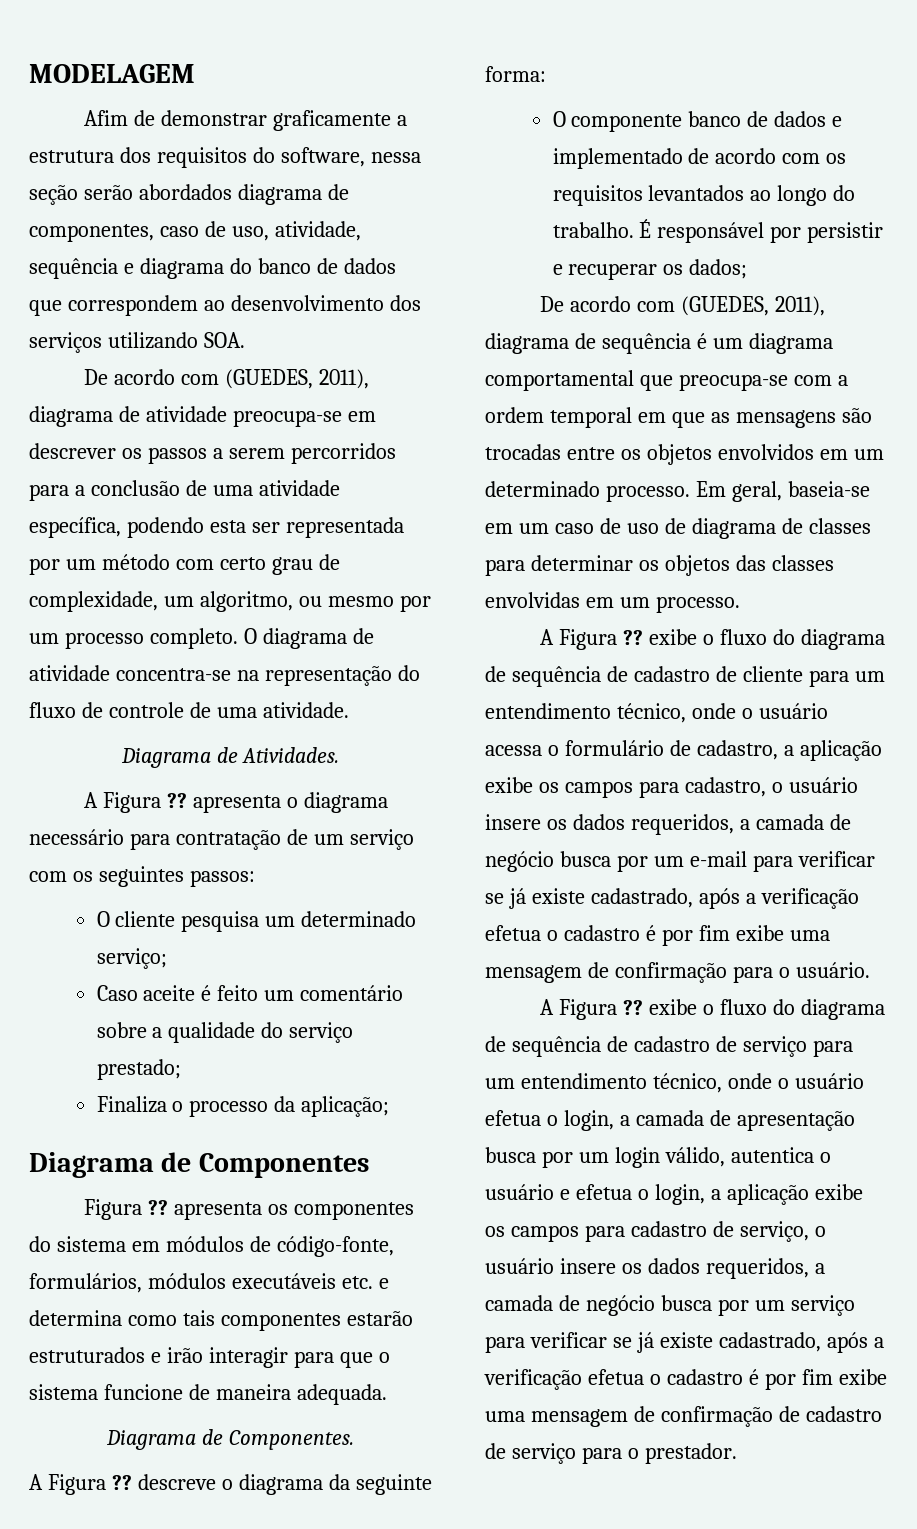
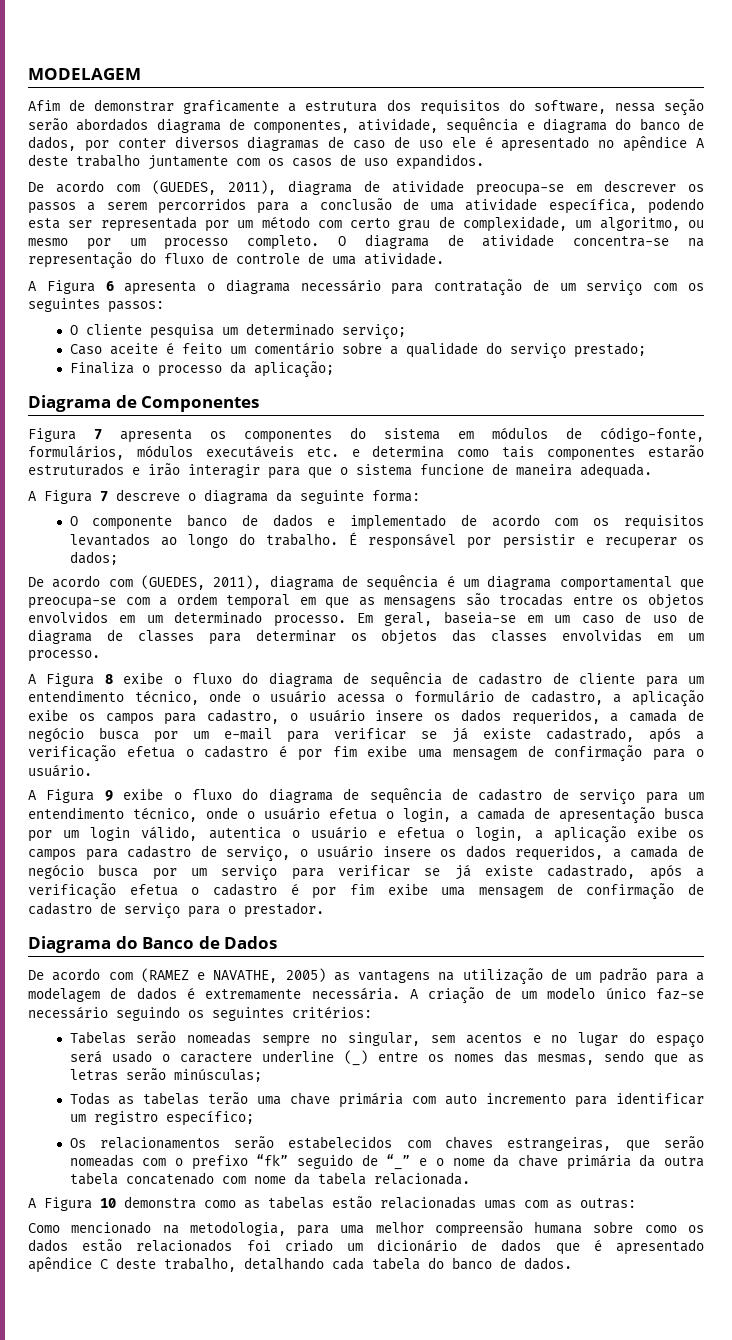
- Afim de demonstrar graficamente a estrutura dos requisitos do software, nessa seção serão abordados diagrama de componentes, caso de uso, atividade, sequência e diagrama do banco de dados que correspondem ao desenvolvimento dos serviços utilizando SOA.
+ Afim de demonstrar graficamente a estrutura dos requisitos do software, nessa seção serão abordados diagrama de componentes, atividade, sequência e diagrama do banco de dados, por conter diversos diagramas de caso de uso ele é apresentado no apêndice A deste trabalho juntamente com os casos de uso expandidos.
- Diagrama de Atividades.
- A Figura ?? apresenta o diagrama necessário para contratação de um serviço com os seguintes passos:
+ A Figura 6 apresenta o diagrama necessário para contratação de um serviço com os seguintes passos:
- Figura ?? apresenta os componentes do sistema em módulos de código-fonte, formulários, módulos executáveis etc. e determina como tais componentes estarão estruturados e irão interagir para que o sistema funcione de maneira adequada.
+ Figura 7 apresenta os componentes do sistema em módulos de código-fonte, formulários, módulos executáveis etc. e determina como tais componentes estarão estruturados e irão interagir para que o sistema funcione de maneira adequada.
- Diagrama de Componentes.
- A Figura ?? descreve o diagrama da seguinte forma:
+ A Figura 7 descreve o diagrama da seguinte forma:
- A Figura ?? exibe o fluxo do diagrama de sequência de cadastro de cliente para um entendimento técnico, onde o usuário acessa o formulário de cadastro, a aplicação exibe os campos para cadastro, o usuário insere os dados requeridos, a camada de negócio busca por um e-mail para verificar se já existe cadastrado, após a verificação efetua o cadastro é por fim exibe uma mensagem de confirmação para o usuário.
+ A Figura 8 exibe o fluxo do diagrama de sequência de cadastro de cliente para um entendimento técnico, onde o usuário acessa o formulário de cadastro, a aplicação exibe os campos para cadastro, o usuário insere os dados requeridos, a camada de negócio busca por um e-mail para verificar se já existe cadastrado, após a verificação efetua o cadastro é por fim exibe uma mensagem de confirmação para o usuário.
- A Figura ?? exibe o fluxo do diagrama de sequência de cadastro de serviço para um entendimento técnico, onde o usuário efetua o login, a camada de apresentação busca por um login válido, autentica o usuário e efetua o login, a aplicação exibe os campos para cadastro de serviço, o usuário insere os dados requeridos, a camada de negócio busca por um serviço para verificar se já existe cadastrado, após a verificação efetua o cadastro é por fim exibe uma mensagem de confirmação de cadastro de serviço para o prestador.
+ A Figura 9 exibe o fluxo do diagrama de sequência de cadastro de serviço para um entendimento técnico, onde o usuário efetua o login, a camada de apresentação busca por um login válido, autentica o usuário e efetua o login, a aplicação exibe os campos para cadastro de serviço, o usuário insere os dados requeridos, a camada de negócio busca por um serviço para verificar se já existe cadastrado, após a verificação efetua o cadastro é por fim exibe uma mensagem de confirmação de cadastro de serviço para o prestador.
+ Diagrama do Banco de Dados
+ De acordo com (RAMEZ e NAVATHE, 2005) as vantagens na utilização de um padrão para a modelagem de dados é extremamente necessária. A criação de um modelo único faz-se necessário seguindo os seguintes critérios:
+ Tabelas serão nomeadas sempre no singular, sem acentos e no lugar do espaço será usado o caractere underline (_) entre os nomes das mesmas, sendo que as letras serão minúsculas;
+ Todas as tabelas terão uma chave primária com auto incremento para identificar um registro específico;
+ Os relacionamentos serão estabelecidos com chaves estrangeiras, que serão nomeadas com o prefixo “fk” seguido de “_” e o nome da chave primária da outra tabela concatenado com nome da tabela relacionada.
+ A Figura 10 demonstra como as tabelas estão relacionadas umas com as outras:
+ Como mencionado na metodologia, para uma melhor compreensão humana sobre como os dados estão relacionados foi criado um dicionário de dados que é apresentado apêndice C deste trabalho, detalhando cada tabela do banco de dados.

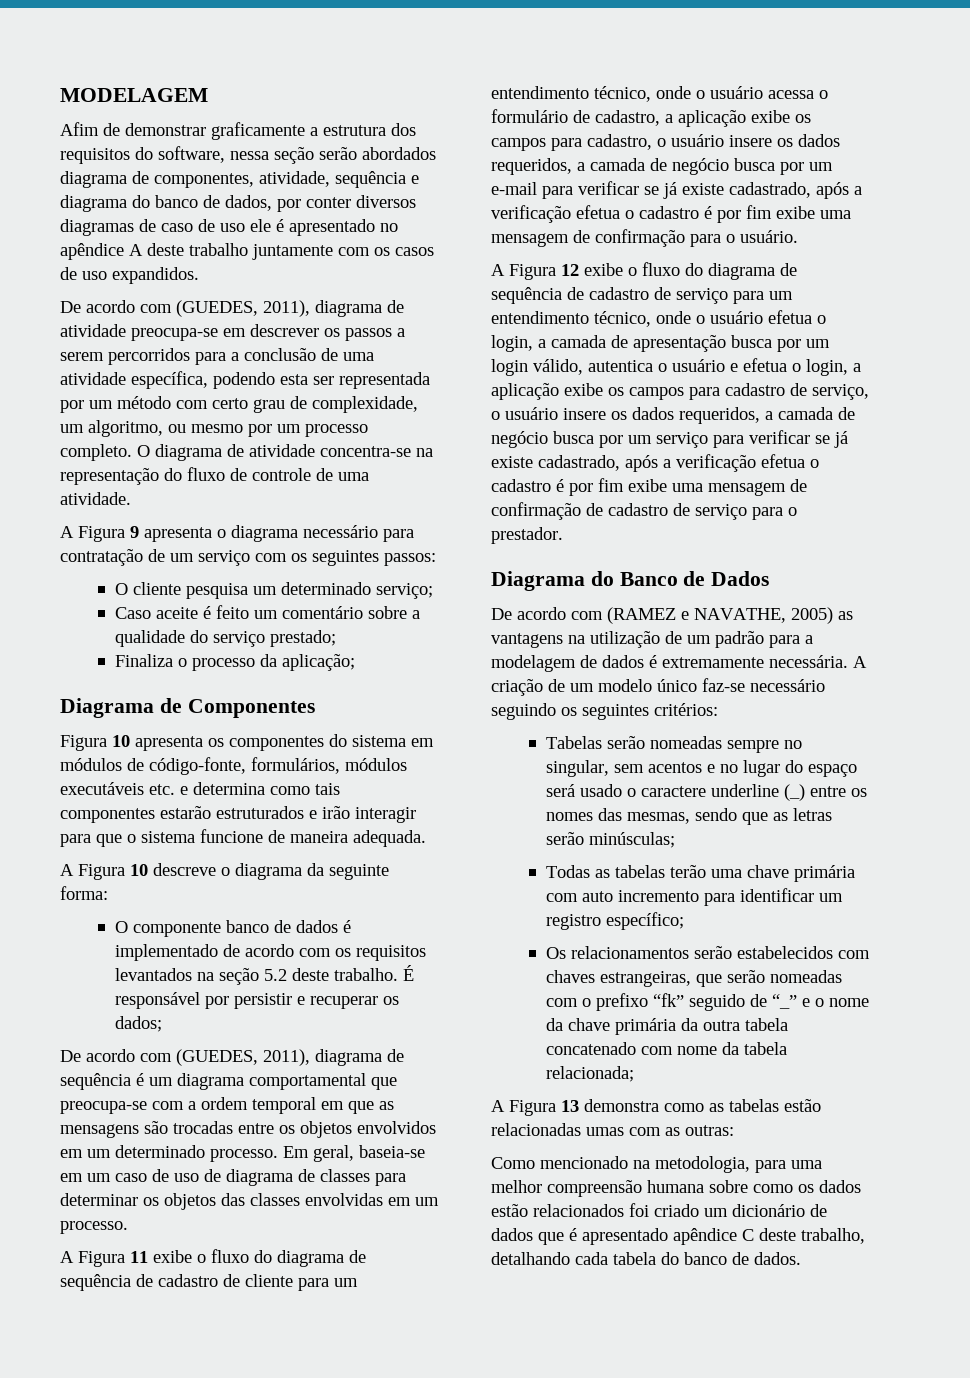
- A Figura 6 apresenta o diagrama necessário para contratação de um serviço com os seguintes passos:
+ A Figura 9 apresenta o diagrama necessário para contratação de um serviço com os seguintes passos:
- Figura 7 apresenta os componentes do sistema em módulos de código-fonte, formulários, módulos executáveis etc. e determina como tais componentes estarão estruturados e irão interagir para que o sistema funcione de maneira adequada.
+ Figura 10 apresenta os componentes do sistema em módulos de código-fonte, formulários, módulos executáveis etc. e determina como tais componentes estarão estruturados e irão interagir para que o sistema funcione de maneira adequada.
- A Figura 7 descreve o diagrama da seguinte forma:
+ A Figura 10 descreve o diagrama da seguinte forma:
- O componente banco de dados e implementado de acordo com os requisitos levantados ao longo do trabalho.
+ O componente banco de dados é implementado de acordo com os requisitos levantados na seção 5.2 deste trabalho.
- A Figura 8 exibe o fluxo do diagrama de sequência de cadastro de cliente para um entendimento técnico, onde o usuário acessa o formulário de cadastro, a aplicação exibe os campos para cadastro, o usuário insere os dados requeridos, a camada de negócio busca por um e-mail para verificar se já existe cadastrado, após a verificação efetua o cadastro é por fim exibe uma mensagem de confirmação para o usuário.
+ A Figura 11 exibe o fluxo do diagrama de sequência de cadastro de cliente para um entendimento técnico, onde o usuário acessa o formulário de cadastro, a aplicação exibe os campos para cadastro, o usuário insere os dados requeridos, a camada de negócio busca por um e-mail para verificar se já existe cadastrado, após a verificação efetua o cadastro é por fim exibe uma mensagem de confirmação para o usuário.
- A Figura 9 exibe o fluxo do diagrama de sequência de cadastro de serviço para um entendimento técnico, onde o usuário efetua o login, a camada de apresentação busca por um login válido, autentica o usuário e efetua o login, a aplicação exibe os campos para cadastro de serviço, o usuário insere os dados requeridos, a camada de negócio busca por um serviço para verificar se já existe cadastrado, após a verificação efetua o cadastro é por fim exibe uma mensagem de confirmação de cadastro de serviço para o prestador.
+ A Figura 12 exibe o fluxo do diagrama de sequência de cadastro de serviço para um entendimento técnico, onde o usuário efetua o login, a camada de apresentação busca por um login válido, autentica o usuário e efetua o login, a aplicação exibe os campos para cadastro de serviço, o usuário insere os dados requeridos, a camada de negócio busca por um serviço para verificar se já existe cadastrado, após a verificação efetua o cadastro é por fim exibe uma mensagem de confirmação de cadastro de serviço para o prestador.
- Os relacionamentos serão estabelecidos com chaves estrangeiras, que serão nomeadas com o prefixo “fk” seguido de “_” e o nome da chave primária da outra tabela concatenado com nome da tabela relacionada.
- A Figura 10 demonstra como as tabelas estão relacionadas umas com as outras:
+ Os relacionamentos serão estabelecidos com chaves estrangeiras, que serão nomeadas com o prefixo “fk” seguido de “_” e o nome da chave primária da outra tabela concatenado com nome da tabela relacionada;
+ A Figura 13 demonstra como as tabelas estão relacionadas umas com as outras:

